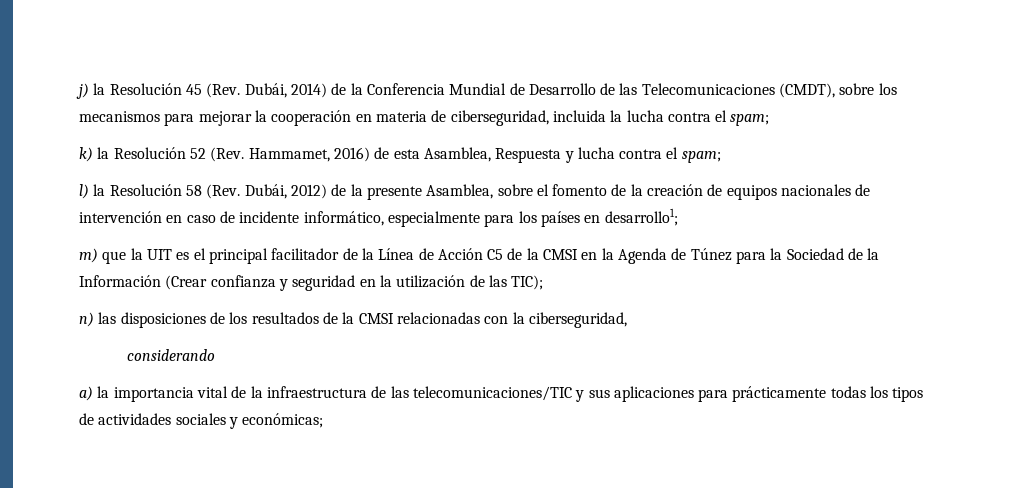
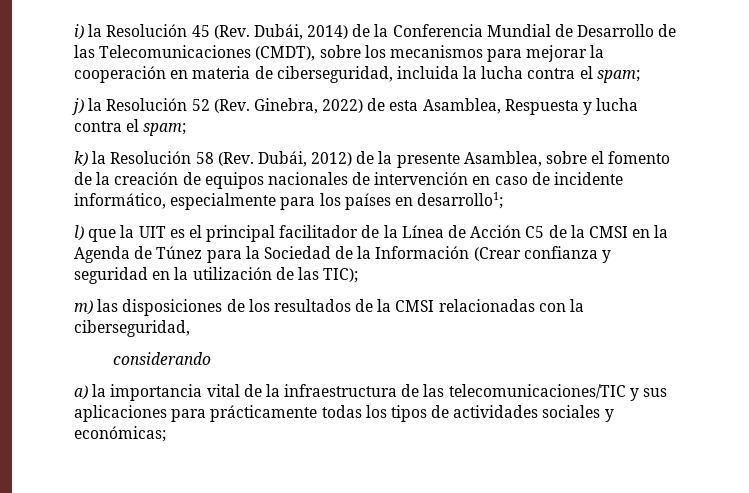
- j) la Resolución 45 (Rev. Dubái, 2014) de la Conferencia Mundial de Desarrollo de las Telecomunicaciones (CMDT), sobre los mecanismos para mejorar la cooperación en materia de ciberseguridad, incluida la lucha contra el spam;
+ i) la Resolución 45 (Rev. Dubái, 2014) de la Conferencia Mundial de Desarrollo de las Telecomunicaciones (CMDT), sobre los mecanismos para mejorar la cooperación en materia de ciberseguridad, incluida la lucha contra el spam;
- k) la Resolución 52 (Rev. Hammamet, 2016) de esta Asamblea, Respuesta y lucha contra el spam;
+ j) la Resolución 52 (Rev. Ginebra, 2022) de esta Asamblea, Respuesta y lucha contra el spam;
- l) la Resolución 58 (Rev. Dubái, 2012) de la presente Asamblea, sobre el fomento de la creación de equipos nacionales de intervención en caso de incidente informático, especialmente para los países en desarrollo1;
+ k) la Resolución 58 (Rev. Dubái, 2012) de la presente Asamblea, sobre el fomento de la creación de equipos nacionales de intervención en caso de incidente informático, especialmente para los países en desarrollo1;
- m) que la UIT es el principal facilitador de la Línea de Acción C5 de la CMSI en la Agenda de Túnez para la Sociedad de la Información (Crear confianza y seguridad en la utilización de las TIC);
+ l) que la UIT es el principal facilitador de la Línea de Acción C5 de la CMSI en la Agenda de Túnez para la Sociedad de la Información (Crear confianza y seguridad en la utilización de las TIC);
- n) las disposiciones de los resultados de la CMSI relacionadas con la ciberseguridad,
+ m) las disposiciones de los resultados de la CMSI relacionadas con la ciberseguridad,

